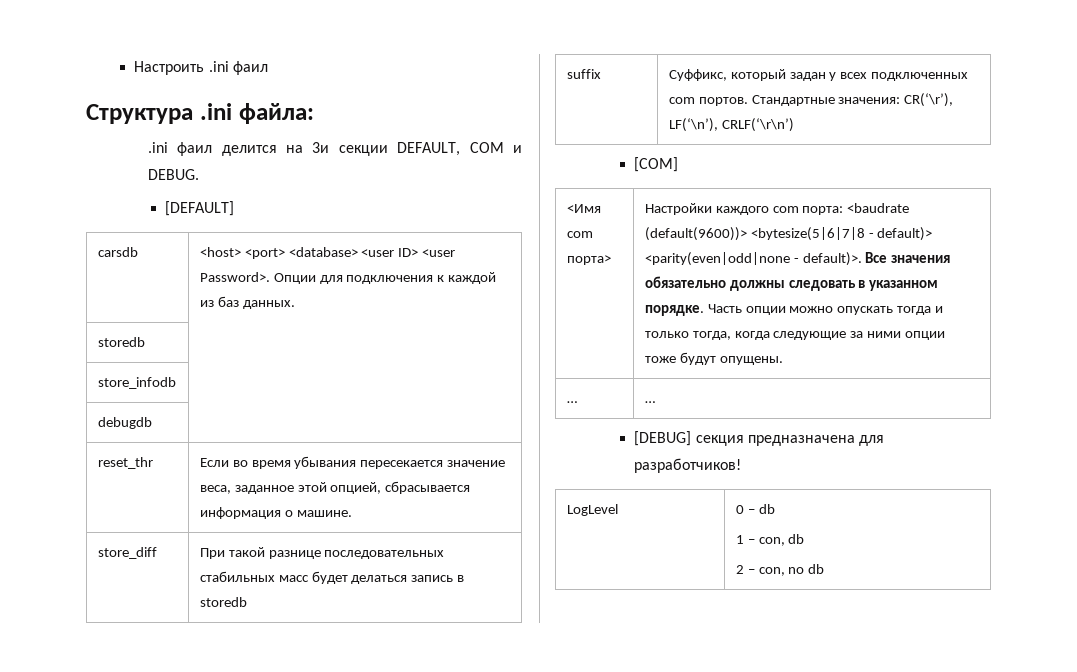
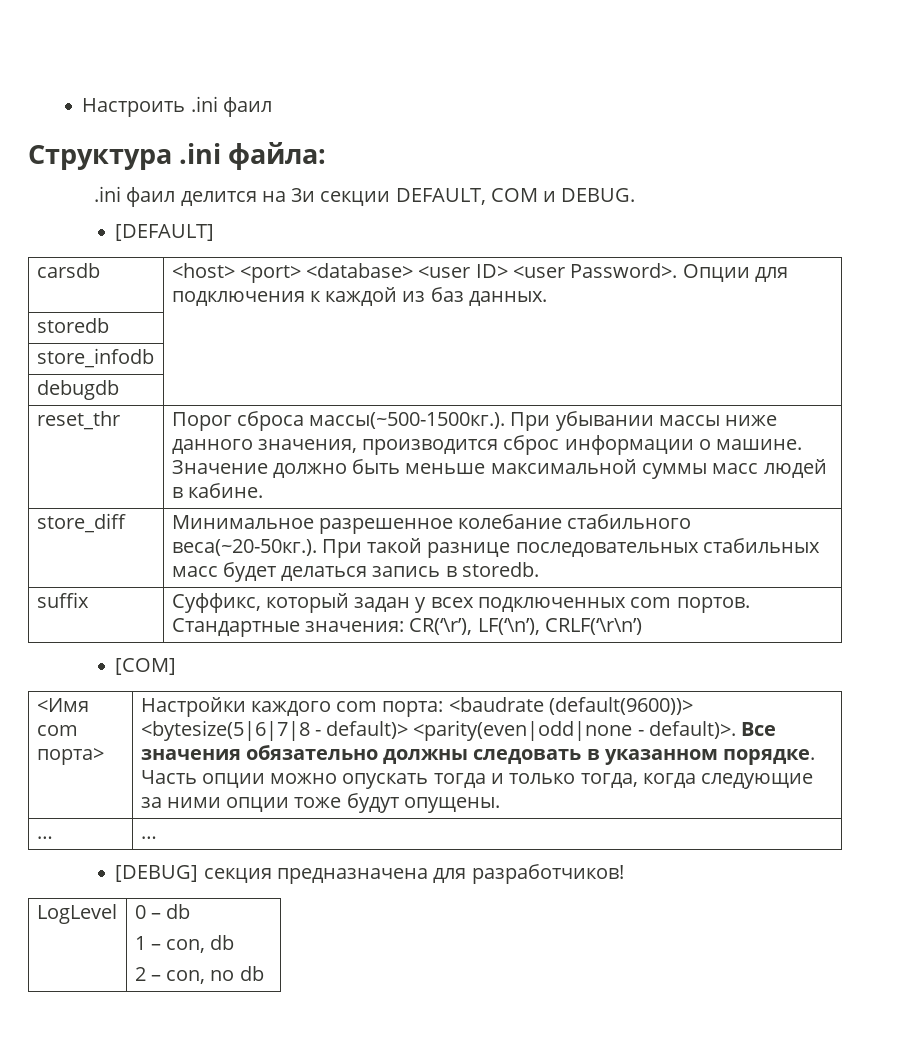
- reset_thr | Если во время убывания пересекается значение веса, заданное этой опцией, сбрасывается информация о машине.
- store_diff | При такой разнице последовательных стабильных масс будет делаться запись в storedb
+ reset_thr | Порог сброса массы(~500-1500кг.). При убывании массы ниже данного значения, производится сброс информации о машине. Значение должно быть меньше максимальной суммы масс людей в кабине.
+ store_diff | Минимальное разрешенное колебание стабильного веса(~20-50кг.). При такой разнице последовательных стабильных масс будет делаться запись в storedb.

